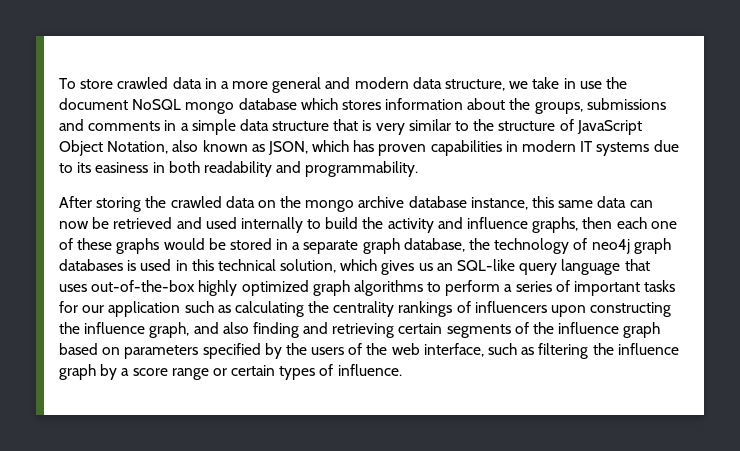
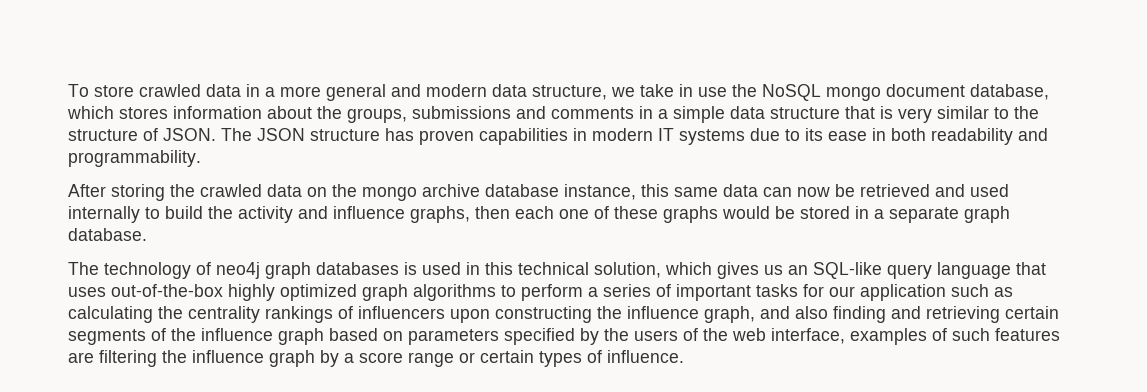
- To store crawled data in a more general and modern data structure, we take in use the document NoSQL mongo database which stores information about the groups, submissions and comments in a simple data structure that is very similar to the structure of JavaScript Object Notation, also known as JSON, which has proven capabilities in modern IT systems due to its easiness in both readability and programmability.
+ To store crawled data in a more general and modern data structure, we take in use the NoSQL mongo document database, which stores information about the groups, submissions and comments in a simple data structure that is very similar to the structure of JSON. The JSON structure has proven capabilities in modern IT systems due to its ease in both readability and programmability.
- After storing the crawled data on the mongo archive database instance, this same data can now be retrieved and used internally to build the activity and influence graphs, then each one of these graphs would be stored in a separate graph database, the technology of neo4j graph databases is used in this technical solution, which gives us an SQL-like query language that uses out-of-the-box highly optimized graph algorithms to perform a series of important tasks for our application such as calculating the centrality rankings of influencers upon constructing the influence graph, and also finding and retrieving certain segments of the influence graph based on parameters specified by the users of the web interface, such as filtering the influence graph by a score range or certain types of influence.
+ After storing the crawled data on the mongo archive database instance, this same data can now be retrieved and used internally to build the activity and influence graphs, then each one of these graphs would be stored in a separate graph database.
+ The technology of neo4j graph databases is used in this technical solution, which gives us an SQL-like query language that uses out-of-the-box highly optimized graph algorithms to perform a series of important tasks for our application such as calculating the centrality rankings of influencers upon constructing the influence graph, and also finding and retrieving certain segments of the influence graph based on parameters specified by the users of the web interface, examples of such features are filtering the influence graph by a score range or certain types of influence.

